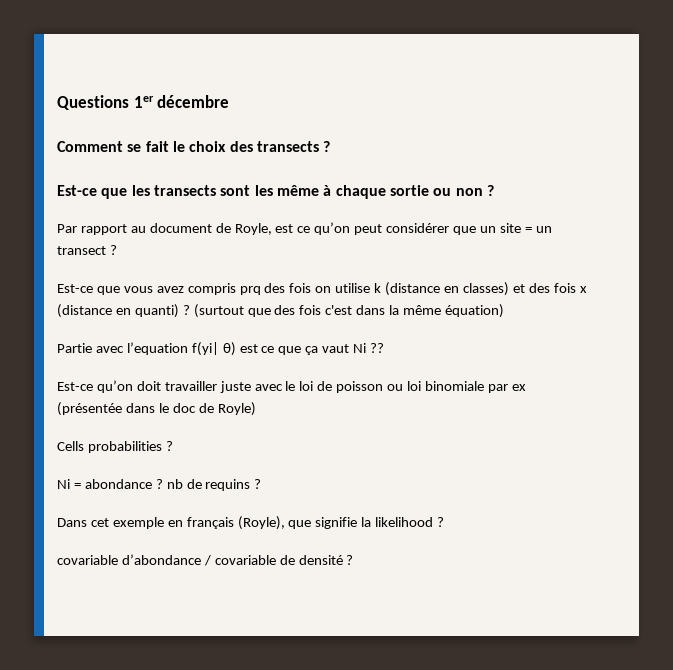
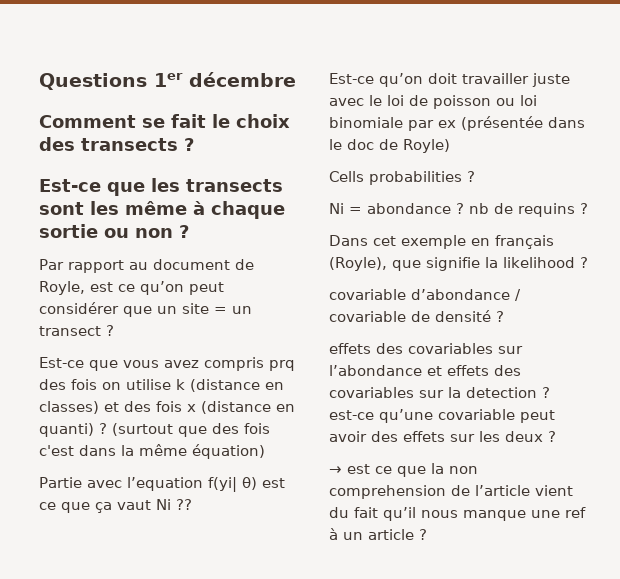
+ effets des covariables sur l’abondance et effets des covariables sur la detection ? est-ce qu’une covariable peut avoir des effets sur les deux ?
+ → est ce que la non comprehension de l’article vient du fait qu’il nous manque une ref à un article ?

